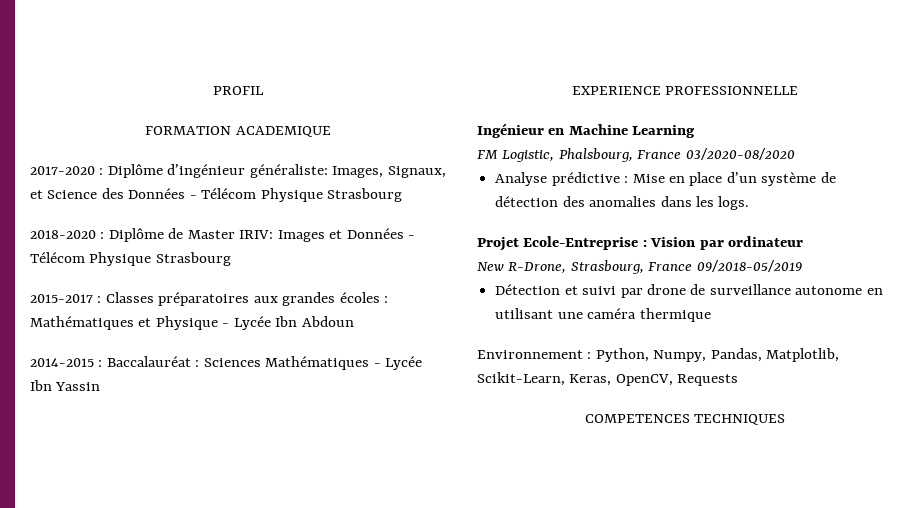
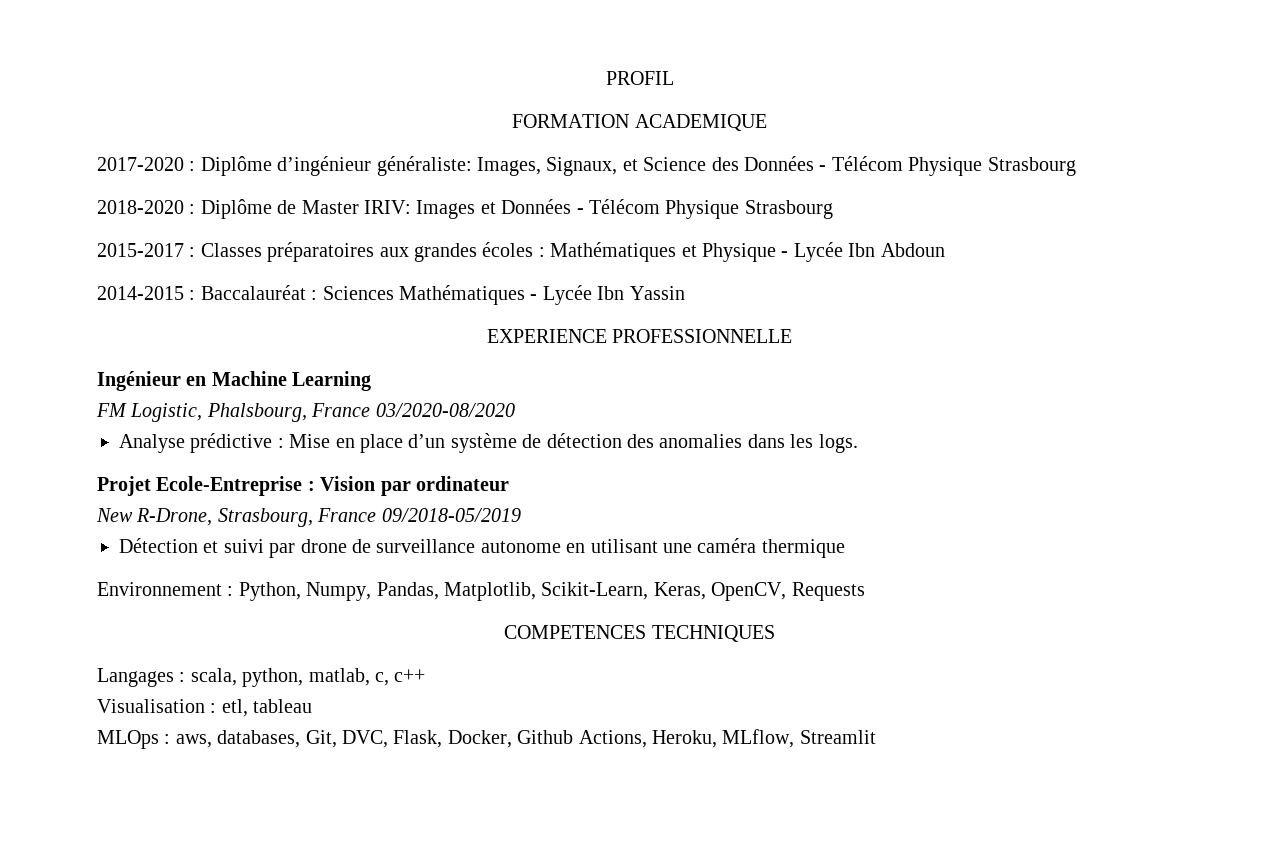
+ Langages : scala, python, matlab, c, c++
+ Visualisation : etl, tableau
+ MLOps : aws, databases, Git, DVC, Flask, Docker, Github Actions, Heroku, MLflow, Streamlit

